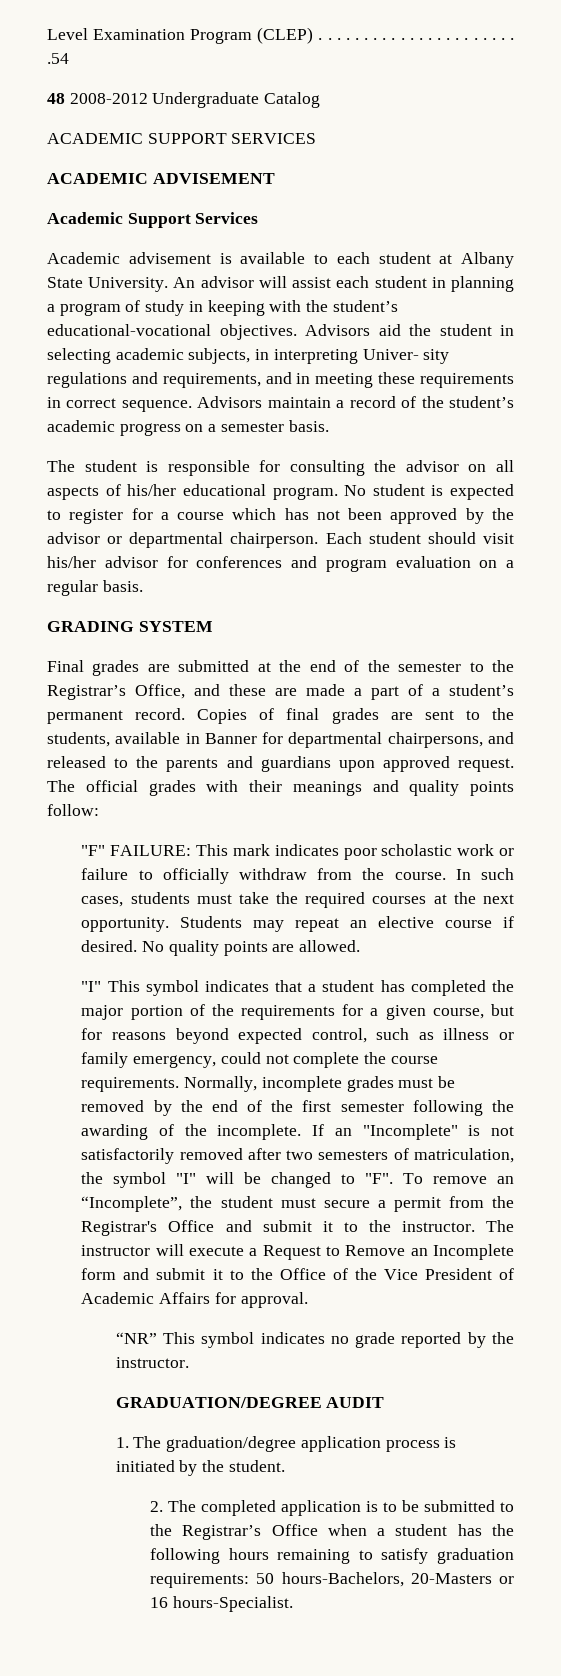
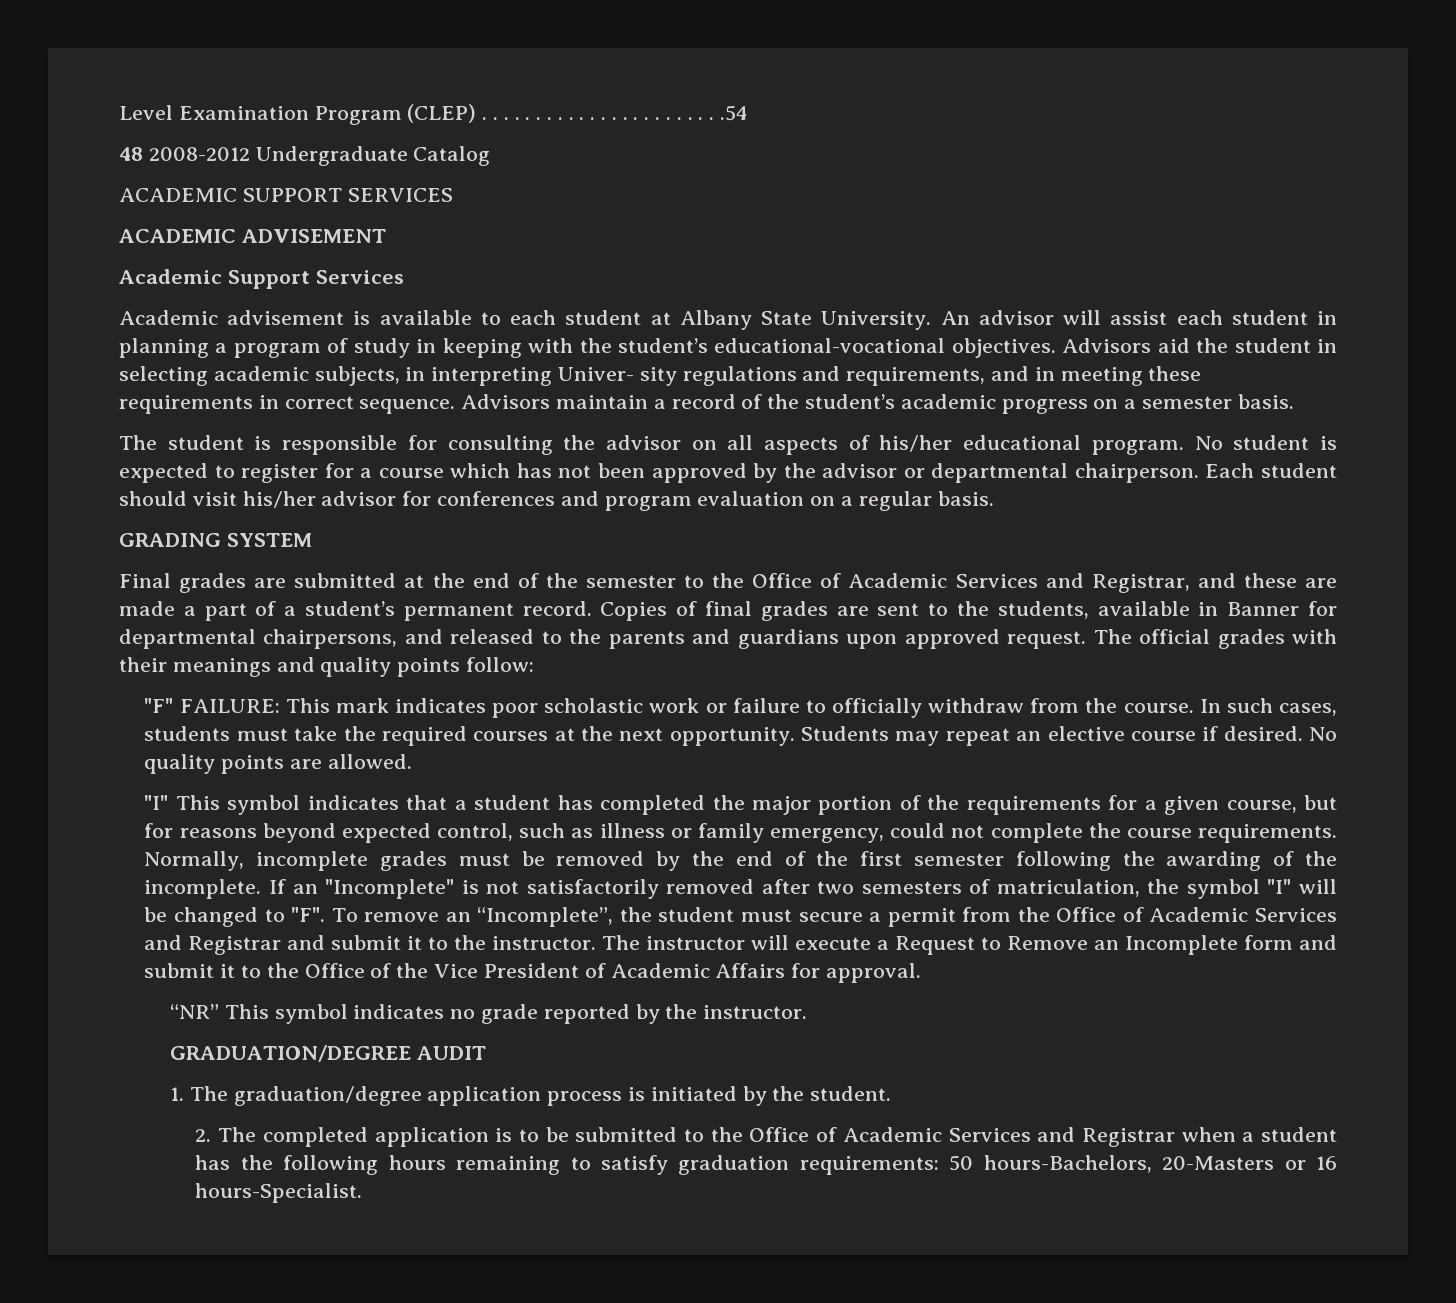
- Final grades are submitted at the end of the semester to the Registrar’s Office, and these are made a part of a student’s permanent record.
+ Final grades are submitted at the end of the semester to the Office of Academic Services and Registrar, and these are made a part of a student’s permanent record.
- If an "Incomplete" is not satisfactorily removed after two semesters of matriculation, the symbol "I" will be changed to "F". To remove an “Incomplete”, the student must secure a permit from the Registrar's Office and submit it to the instructor.
+ If an "Incomplete" is not satisfactorily removed after two semesters of matriculation, the symbol "I" will be changed to "F". To remove an “Incomplete”, the student must secure a permit from the Office of Academic Services and Registrar and submit it to the instructor.
- 2. The completed application is to be submitted to the Registrar’s Office when a student has the following hours remaining to satisfy graduation requirements: 50 hours-Bachelors, 20-Masters or 16 hours-Specialist.
+ 2. The completed application is to be submitted to the Office of Academic Services and Registrar when a student has the following hours remaining to satisfy graduation requirements: 50 hours-Bachelors, 20-Masters or 16 hours-Specialist.

